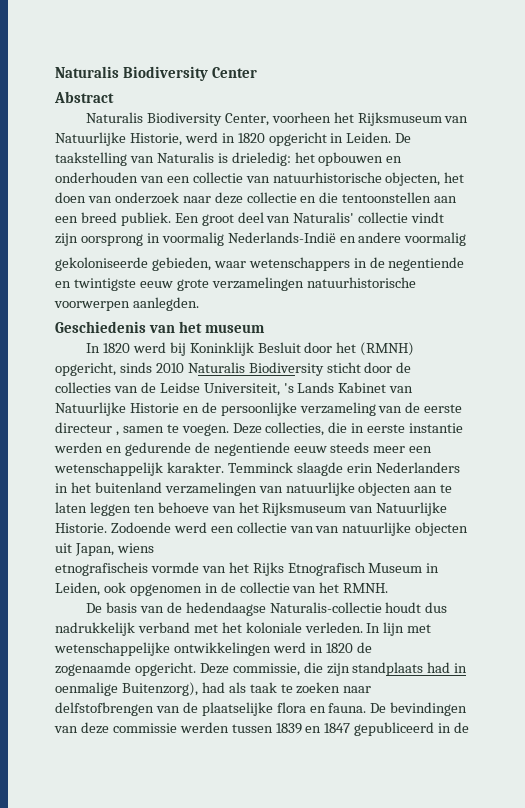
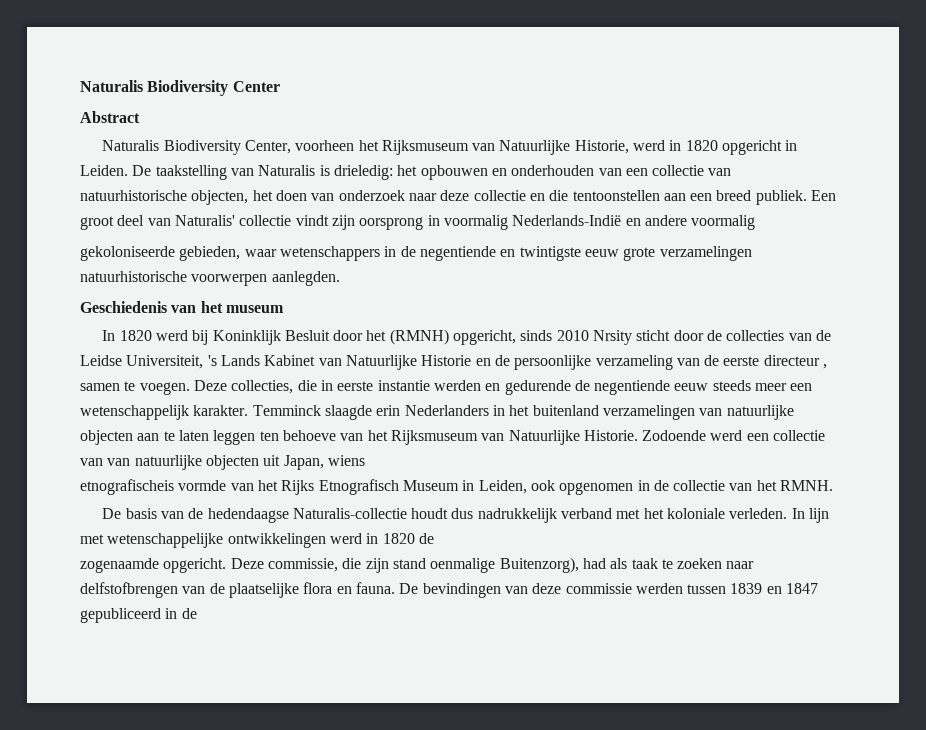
- In 1820 werd bij Koninklijk Besluit door het (RMNH) opgericht, sinds 2010 Naturalis Biodiversity sticht door de collecties van de Leidse Universiteit, 's Lands Kabinet van Natuurlijke Historie en de persoonlijke verzameling van de eerste directeur , samen te voegen.
+ In 1820 werd bij Koninklijk Besluit door het (RMNH) opgericht, sinds 2010 Nrsity sticht door de collecties van de Leidse Universiteit, 's Lands Kabinet van Natuurlijke Historie en de persoonlijke verzameling van de eerste directeur , samen te voegen.
- Deze commissie, die zijn standplaats had in oenmalige Buitenzorg), had als taak te zoeken naar delfstofbrengen van de plaatselijke flora en fauna.
+ Deze commissie, die zijn stand oenmalige Buitenzorg), had als taak te zoeken naar delfstofbrengen van de plaatselijke flora en fauna.

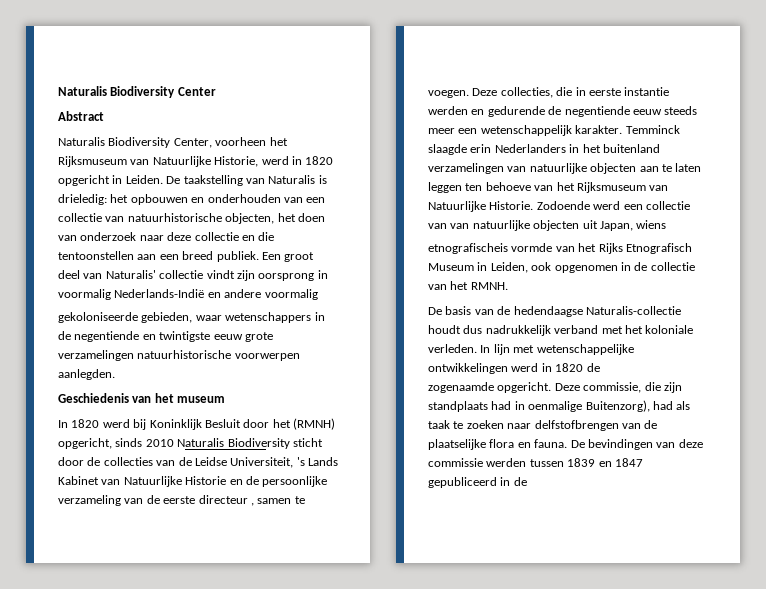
- In 1820 werd bij Koninklijk Besluit door het (RMNH) opgericht, sinds 2010 Nrsity sticht door de collecties van de Leidse Universiteit, 's Lands Kabinet van Natuurlijke Historie en de persoonlijke verzameling van de eerste directeur , samen te voegen.
+ In 1820 werd bij Koninklijk Besluit door het (RMNH) opgericht, sinds 2010 Naturalis Biodiversity sticht door de collecties van de Leidse Universiteit, 's Lands Kabinet van Natuurlijke Historie en de persoonlijke verzameling van de eerste directeur , samen te voegen.
- Deze commissie, die zijn stand oenmalige Buitenzorg), had als taak te zoeken naar delfstofbrengen van de plaatselijke flora en fauna.
+ Deze commissie, die zijn standplaats had in oenmalige Buitenzorg), had als taak te zoeken naar delfstofbrengen van de plaatselijke flora en fauna.

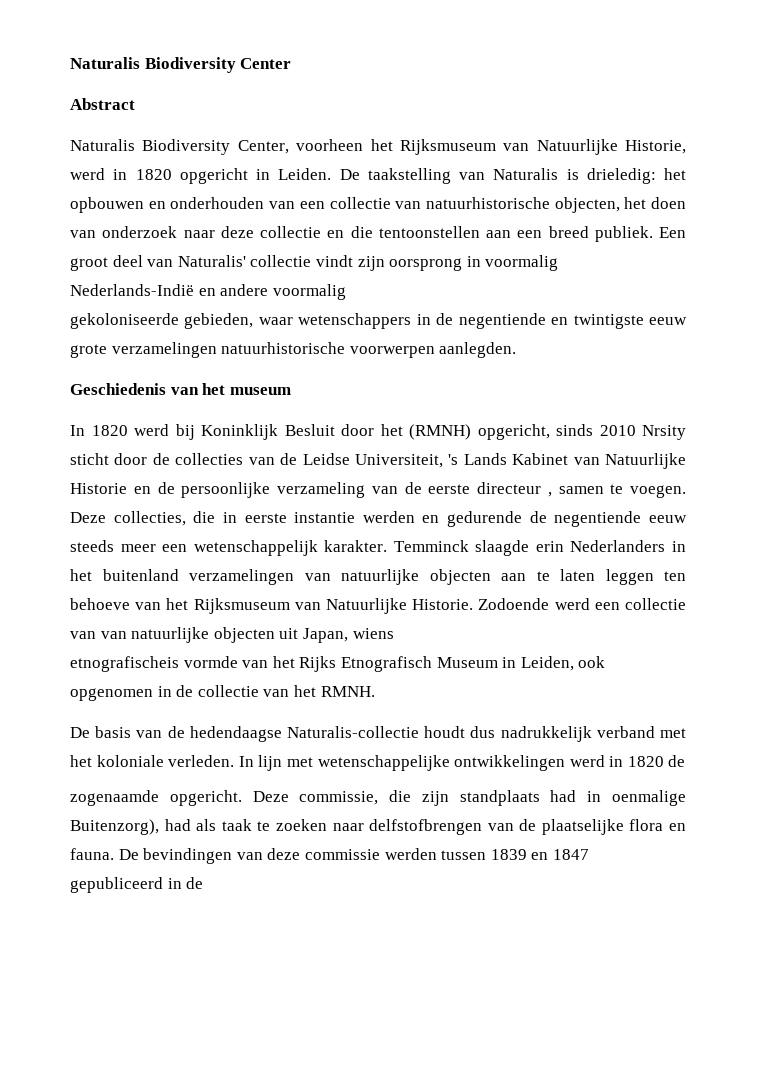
- In 1820 werd bij Koninklijk Besluit door het (RMNH) opgericht, sinds 2010 Naturalis Biodiversity sticht door de collecties van de Leidse Universiteit, 's Lands Kabinet van Natuurlijke Historie en de persoonlijke verzameling van de eerste directeur , samen te voegen.
+ In 1820 werd bij Koninklijk Besluit door het (RMNH) opgericht, sinds 2010 Nrsity sticht door de collecties van de Leidse Universiteit, 's Lands Kabinet van Natuurlijke Historie en de persoonlijke verzameling van de eerste directeur , samen te voegen.

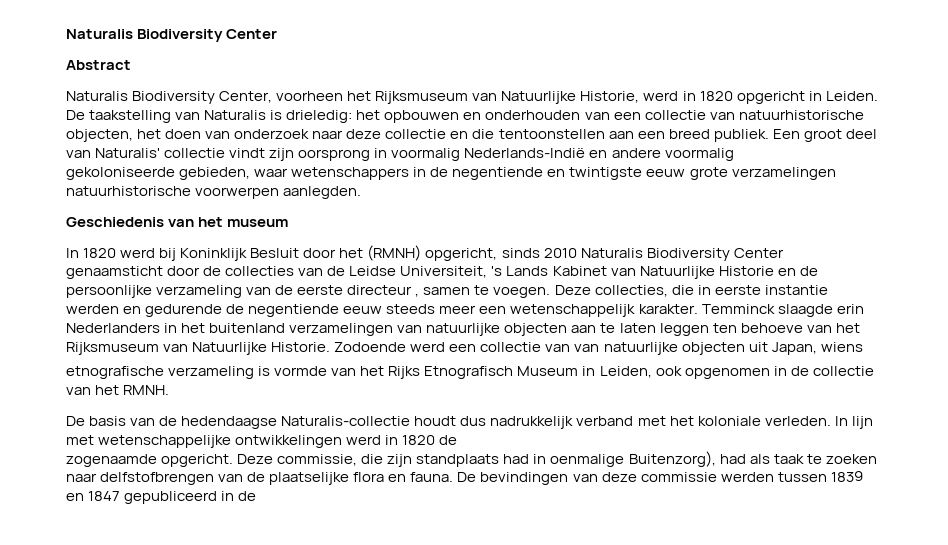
- In 1820 werd bij Koninklijk Besluit door het (RMNH) opgericht, sinds 2010 Nrsity sticht door de collecties van de Leidse Universiteit, 's Lands Kabinet van Natuurlijke Historie en de persoonlijke verzameling van de eerste directeur , samen te voegen.
+ In 1820 werd bij Koninklijk Besluit door het (RMNH) opgericht, sinds 2010 Naturalis Biodiversity Center genaamsticht door de collecties van de Leidse Universiteit, 's Lands Kabinet van Natuurlijke Historie en de persoonlijke verzameling van de eerste directeur , samen te voegen.
- etnografischeis vormde van het Rijks Etnografisch Museum in Leiden, ook opgenomen in de collectie van het RMNH.
+ etnografische verzameling is vormde van het Rijks Etnografisch Museum in Leiden, ook opgenomen in de collectie van het RMNH.

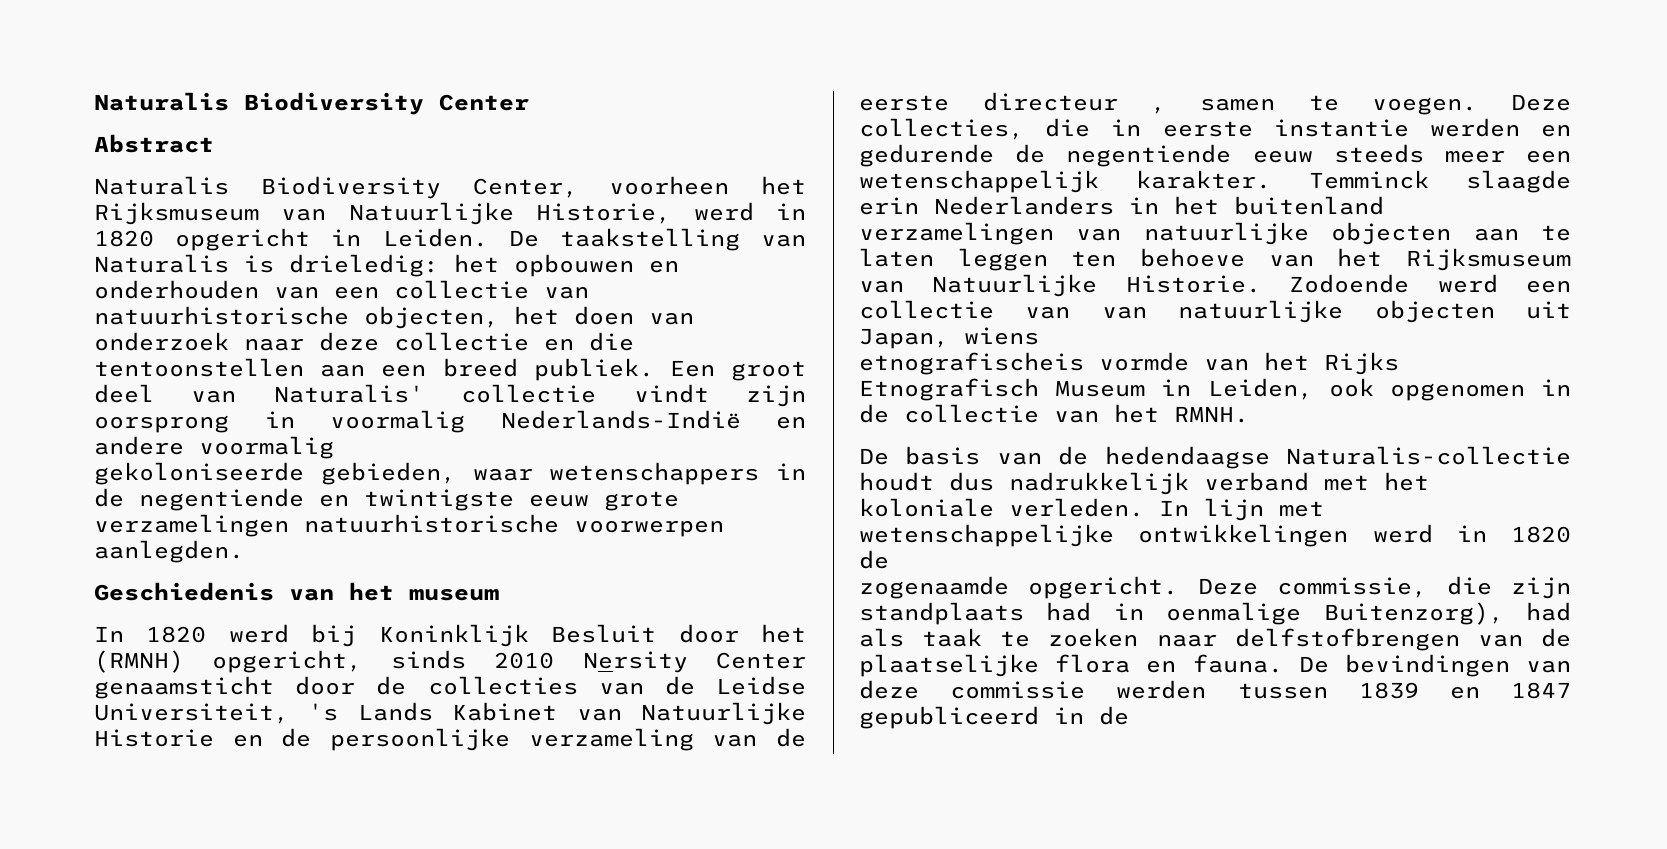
- In 1820 werd bij Koninklijk Besluit door het (RMNH) opgericht, sinds 2010 Naturalis Biodiversity Center genaamsticht door de collecties van de Leidse Universiteit, 's Lands Kabinet van Natuurlijke Historie en de persoonlijke verzameling van de eerste directeur , samen te voegen.
+ In 1820 werd bij Koninklijk Besluit door het (RMNH) opgericht, sinds 2010 Nersity Center genaamsticht door de collecties van de Leidse Universiteit, 's Lands Kabinet van Natuurlijke Historie en de persoonlijke verzameling van de eerste directeur , samen te voegen.
- etnografische verzameling is vormde van het Rijks Etnografisch Museum in Leiden, ook opgenomen in de collectie van het RMNH.
+ etnografischeis vormde van het Rijks Etnografisch Museum in Leiden, ook opgenomen in de collectie van het RMNH.

